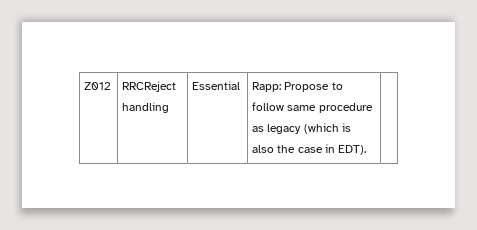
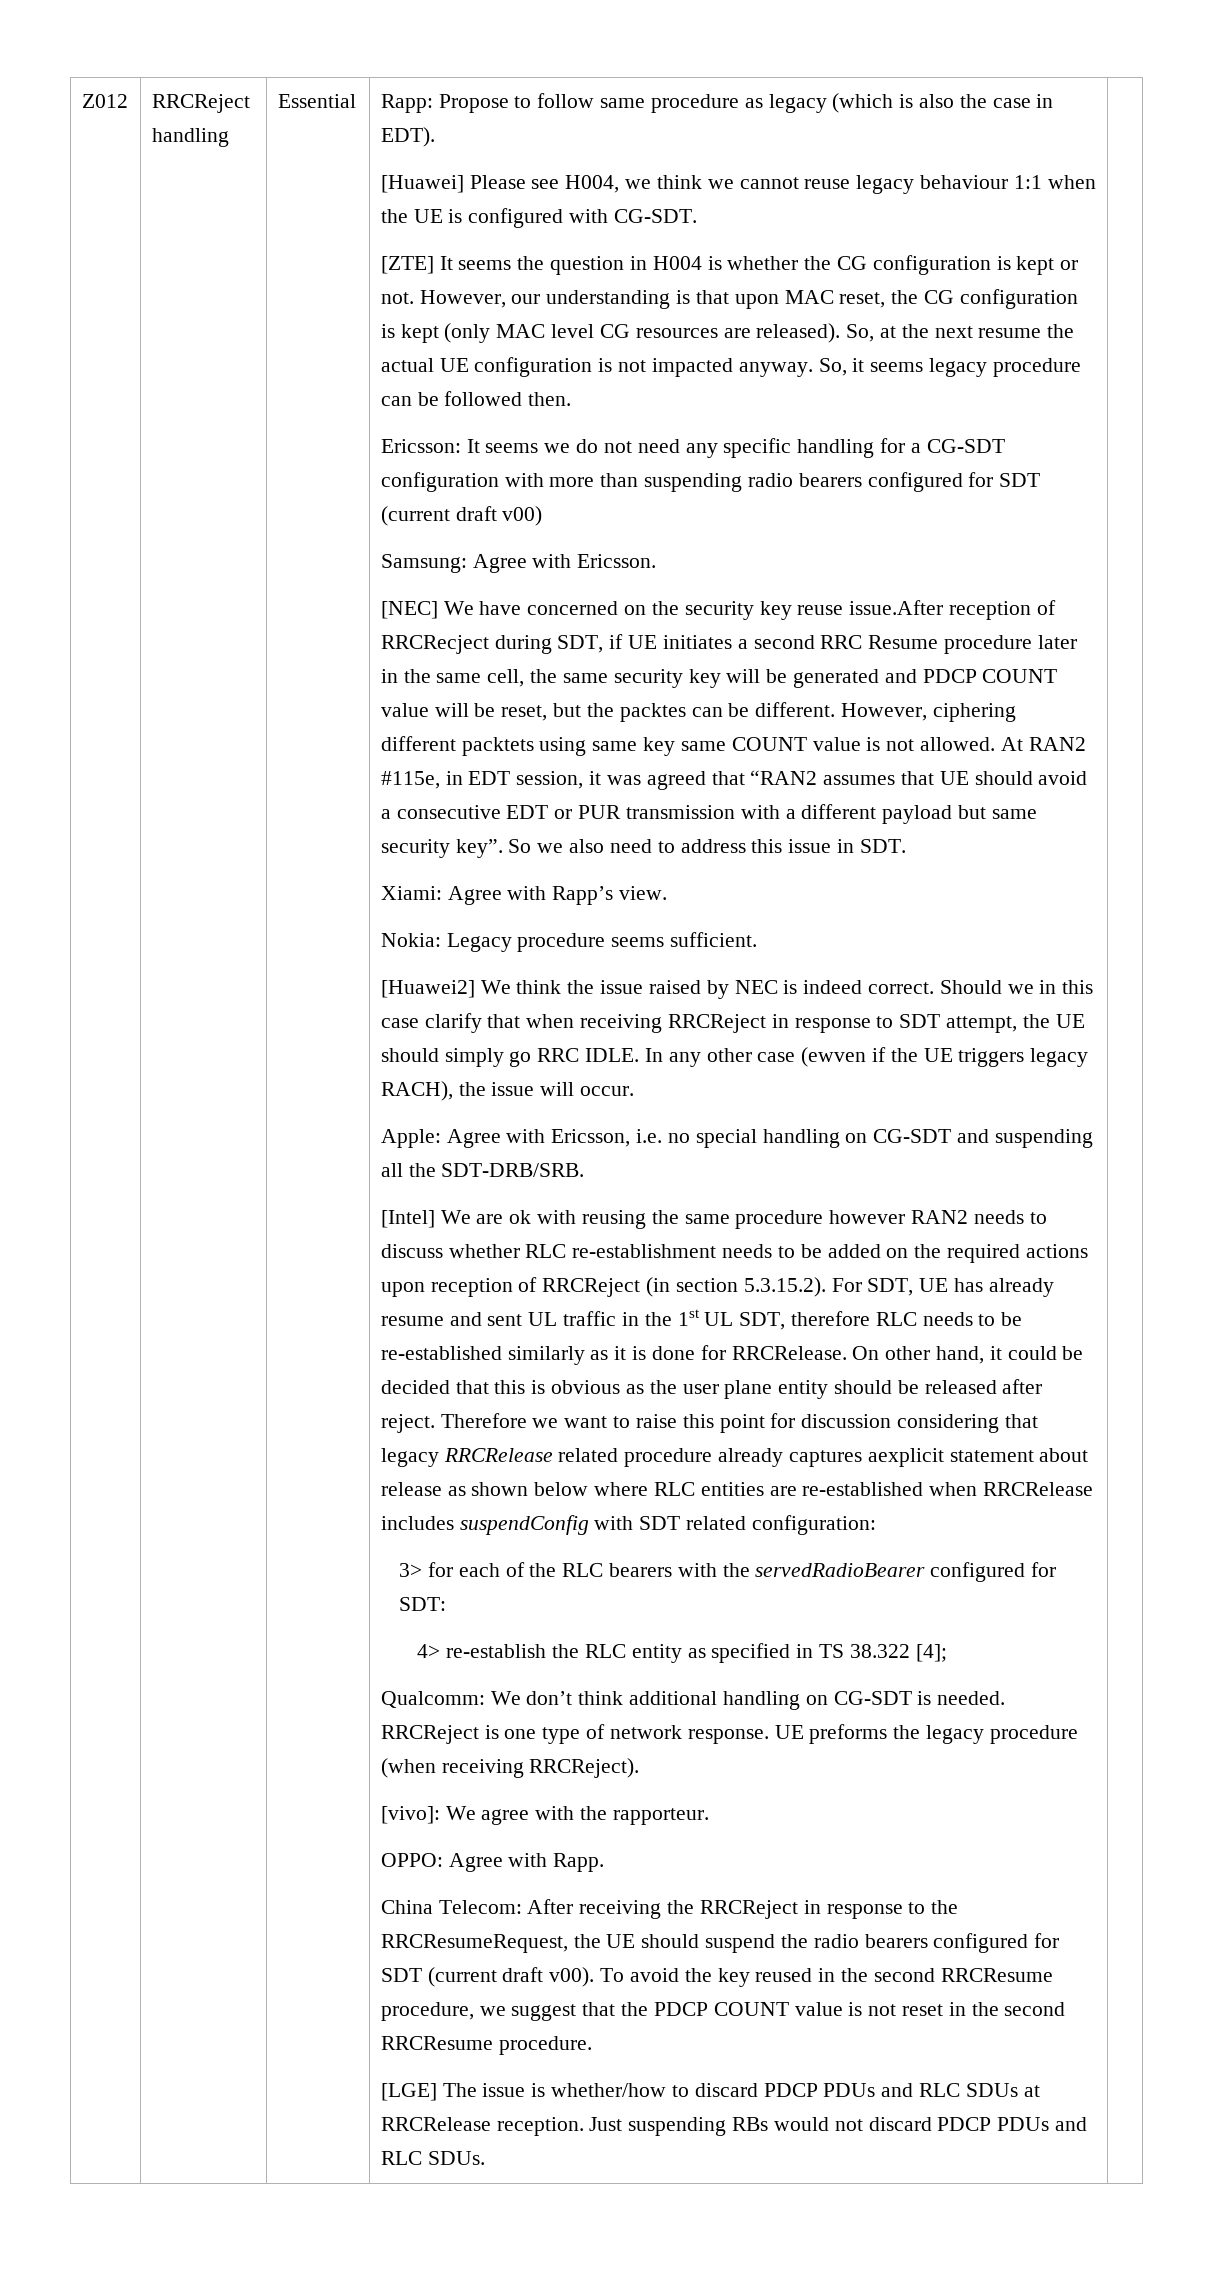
+ [Huawei] Please see H004, we think we cannot reuse legacy behaviour 1:1 when the UE is configured with CG-SDT.
+ [ZTE] It seems the question in H004 is whether the CG configuration is kept or not. However, our understanding is that upon MAC reset, the CG configuration is kept (only MAC level CG resources are released). So, at the next resume the actual UE configuration is not impacted anyway. So, it seems legacy procedure can be followed then.
+ Ericsson: It seems we do not need any specific handling for a CG-SDT configuration with more than suspending radio bearers configured for SDT (current draft v00)
+ Samsung: Agree with Ericsson.
+ [NEC] We have concerned on the security key reuse issue.After reception of RRCRecject during SDT, if UE initiates a second RRC Resume procedure later in the same cell, the same security key will be generated and PDCP COUNT value will be reset, but the packtes can be different. However, ciphering different packtets using same key same COUNT value is not allowed. At RAN2 #115e, in EDT session, it was agreed that “RAN2 assumes that UE should avoid a consecutive EDT or PUR transmission with a different payload but same security key”. So we also need to address this issue in SDT.
+ Xiami: Agree with Rapp’s view.
+ Nokia: Legacy procedure seems sufficient.
+ [Huawei2] We think the issue raised by NEC is indeed correct. Should we in this case clarify that when receiving RRCReject in response to SDT attempt, the UE should simply go RRC IDLE. In any other case (ewven if the UE triggers legacy RACH), the issue will occur.
+ Apple: Agree with Ericsson, i.e. no special handling on CG-SDT and suspending all the SDT-DRB/SRB.
+ [Intel] We are ok with reusing the same procedure however RAN2 needs to discuss whether RLC re-establishment needs to be added on the required actions upon reception of RRCReject (in section 5.3.15.2). For SDT, UE has already resume and sent UL traffic in the 1st UL SDT, therefore RLC needs to be re-established similarly as it is done for RRCRelease. On other hand, it could be decided that this is obvious as the user plane entity should be released after reject. Therefore we want to raise this point for discussion considering that legacy RRCRelease related procedure already captures aexplicit statement about release as shown below where RLC entities are re-established when RRCRelease includes suspendConfig with SDT related configuration:
+ 3> for each of the RLC bearers with the servedRadioBearer configured for SDT:
+ 4> re-establish the RLC entity as specified in TS 38.322 [4];
+ Qualcomm: We don’t think additional handling on CG-SDT is needed. RRCReject is one type of network response. UE preforms the legacy procedure (when receiving RRCReject).
+ [vivo]: We agree with the rapporteur.
+ OPPO: Agree with Rapp.
+ China Telecom: After receiving the RRCReject in response to the RRCResumeRequest, the UE should suspend the radio bearers configured for SDT (current draft v00). To avoid the key reused in the second RRCResume procedure, we suggest that the PDCP COUNT value is not reset in the second RRCResume procedure.
+ [LGE] The issue is whether/how to discard PDCP PDUs and RLC SDUs at RRCRelease reception. Just suspending RBs would not discard PDCP PDUs and RLC SDUs.

